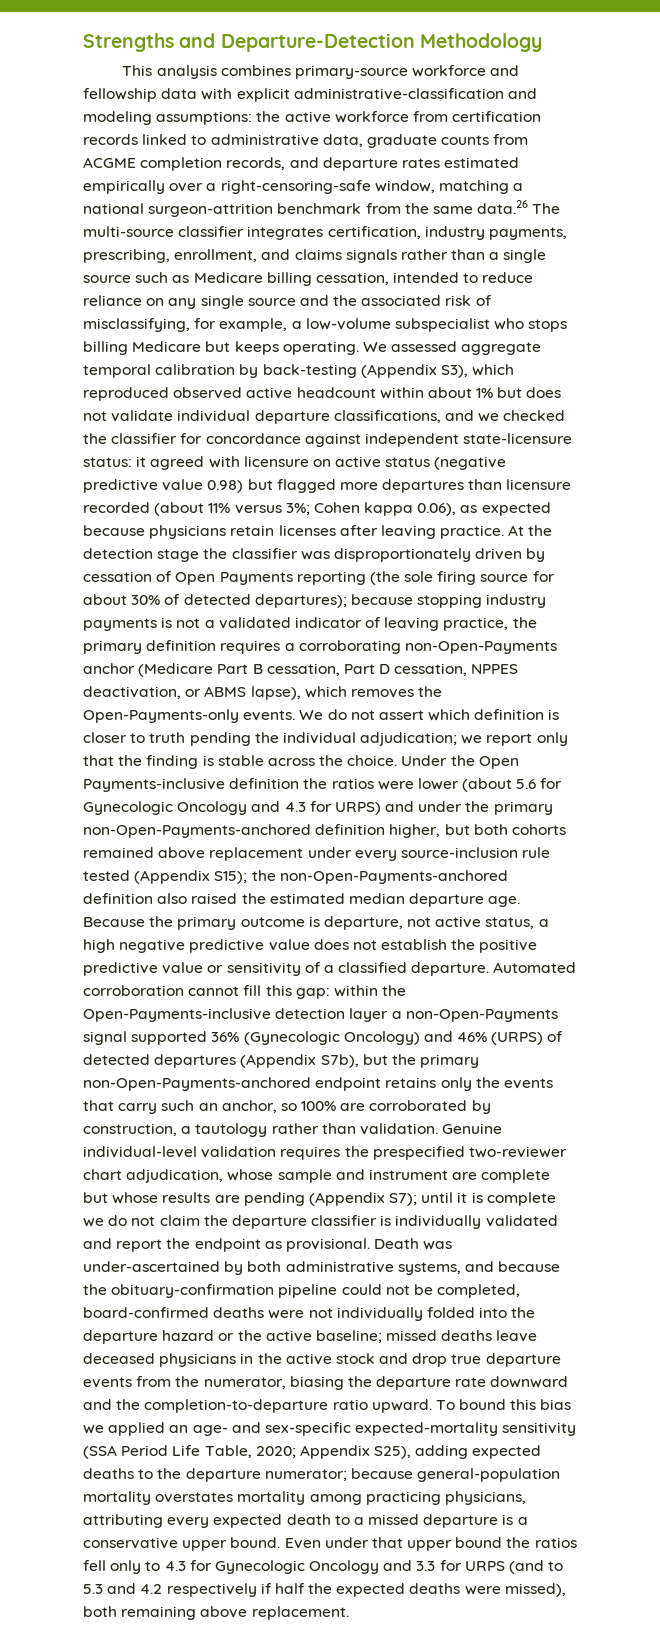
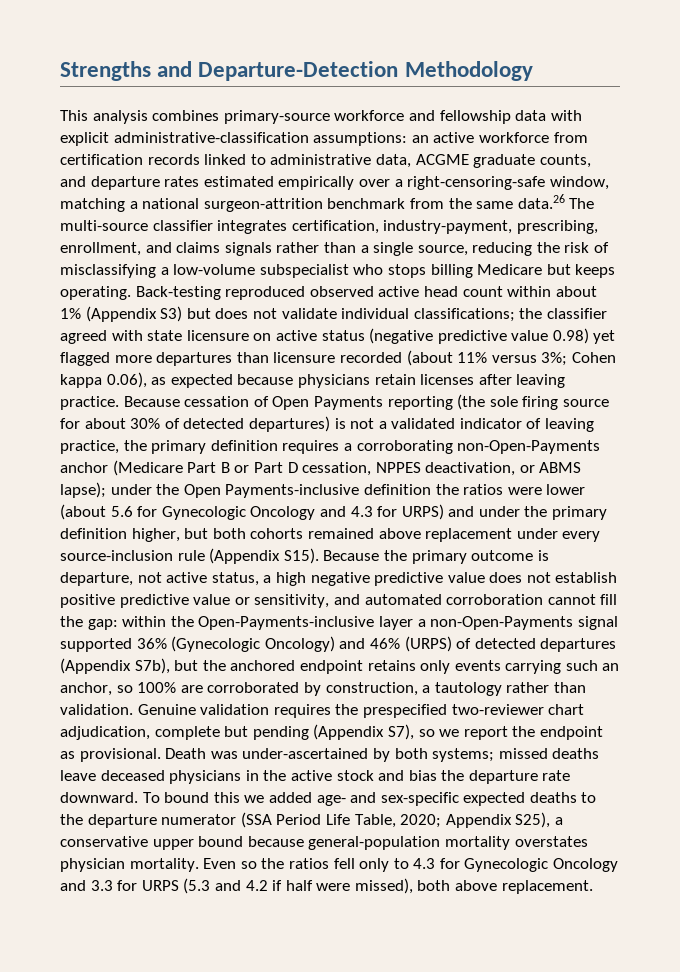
- This analysis combines primary-source workforce and fellowship data with explicit administrative-classification and modeling assumptions: the active workforce from certification records linked to administrative data, graduate counts from ACGME completion records, and departure rates estimated empirically over a right-censoring-safe window, matching a national surgeon-attrition benchmark from the same data.26 The multi-source classifier integrates certification, industry payments, prescribing, enrollment, and claims signals rather than a single source such as Medicare billing cessation, intended to reduce reliance on any single source and the associated risk of misclassifying, for example, a low-volume subspecialist who stops billing Medicare but keeps operating.
+ This analysis combines primary-source workforce and fellowship data with explicit administrative-classification assumptions: an active workforce from certification records linked to administrative data, ACGME graduate counts, and departure rates estimated empirically over a right-censoring-safe window, matching a national surgeon-attrition benchmark from the same data.26 The multi-source classifier integrates certification, industry-payment, prescribing, enrollment, and claims signals rather than a single source, reducing the risk of misclassifying a low-volume subspecialist who stops billing Medicare but keeps operating.
- We assessed aggregate temporal calibration by back-testing (Appendix S3), which reproduced observed active headcount within about 1% but does not validate individual departure classifications, and we checked the classifier for concordance against independent state-licensure status: it agreed with licensure on active status (negative predictive value 0.98) but flagged more departures than licensure recorded (about 11% versus 3%; Cohen kappa 0.06), as expected because physicians retain licenses after leaving practice.
+ Back-testing reproduced observed active head count within about 1% (Appendix S3) but does not validate individual classifications; the classifier agreed with state licensure on active status (negative predictive value 0.98) yet flagged more departures than licensure recorded (about 11% versus 3%; Cohen kappa 0.06), as expected because physicians retain licenses after leaving practice.
- At the detection stage the classifier was disproportionately driven by cessation of Open Payments reporting (the sole firing source for about 30% of detected departures); because stopping industry payments is not a validated indicator of leaving practice, the primary definition requires a corroborating non-Open-Payments anchor (Medicare Part B cessation, Part D cessation, NPPES deactivation, or ABMS lapse), which removes the Open-Payments-only events. We do not assert which definition is closer to truth pending the individual adjudication; we report only that the finding is stable across the choice. Under the Open Payments-inclusive definition the ratios were lower (about 5.6 for Gynecologic Oncology and 4.3 for URPS) and under the primary non-Open-Payments-anchored definition higher, but both cohorts remained above replacement under every source-inclusion rule tested (Appendix S15); the non-Open-Payments-anchored definition also raised the estimated median departure age.
+ Because cessation of Open Payments reporting (the sole firing source for about 30% of detected departures) is not a validated indicator of leaving practice, the primary definition requires a corroborating non-Open-Payments anchor (Medicare Part B or Part D cessation, NPPES deactivation, or ABMS lapse); under the Open Payments-inclusive definition the ratios were lower (about 5.6 for Gynecologic Oncology and 4.3 for URPS) and under the primary definition higher, but both cohorts remained above replacement under every source-inclusion rule (Appendix S15).
- Because the primary outcome is departure, not active status, a high negative predictive value does not establish the positive predictive value or sensitivity of a classified departure. Automated corroboration cannot fill this gap:
+ Because the primary outcome is departure, not active status, a high negative predictive value does not establish positive predictive value or sensitivity, and automated corroboration cannot fill the gap:
- within the Open-Payments-inclusive detection layer a non-Open-Payments signal supported 36% (Gynecologic Oncology) and 46% (URPS) of detected departures (Appendix S7b), but the primary non-Open-Payments-anchored endpoint retains only the events that carry such an anchor, so 100% are corroborated by construction, a tautology rather than validation.
+ within the Open-Payments-inclusive layer a non-Open-Payments signal supported 36% (Gynecologic Oncology) and 46% (URPS) of detected departures (Appendix S7b), but the anchored endpoint retains only events carrying such an anchor, so 100% are corroborated by construction, a tautology rather than validation.
- Genuine individual-level validation requires the prespecified two-reviewer chart adjudication, whose sample and instrument are complete but whose results are pending (Appendix S7); until it is complete we do not claim the departure classifier is individually validated and report the endpoint as provisional.
+ Genuine validation requires the prespecified two-reviewer chart adjudication, complete but pending (Appendix S7), so we report the endpoint as provisional.
- Death was under-ascertained by both administrative systems, and because the obituary-confirmation pipeline could not be completed, board-confirmed deaths were not individually folded into the departure hazard or the active baseline; missed deaths leave deceased physicians in the active stock and drop true departure events from the numerator, biasing the departure rate downward and the completion-to-departure ratio upward. To bound this bias we applied an age- and sex-specific expected-mortality sensitivity (SSA Period Life Table, 2020; Appendix S25), adding expected deaths to the departure numerator; because general-population mortality overstates mortality among practicing physicians, attributing every expected death to a missed departure is a conservative upper bound. Even under that upper bound the ratios fell only to 4.3 for Gynecologic Oncology and 3.3 for URPS (and to 5.3 and 4.2 respectively if half the expected deaths were missed), both remaining above replacement.
+ Death was under-ascertained by both systems; missed deaths leave deceased physicians in the active stock and bias the departure rate downward. To bound this we added age- and sex-specific expected deaths to the departure numerator (SSA Period Life Table, 2020; Appendix S25), a conservative upper bound because general-population mortality overstates physician mortality. Even so the ratios fell only to 4.3 for Gynecologic Oncology and 3.3 for URPS (5.3 and 4.2 if half were missed), both above replacement.

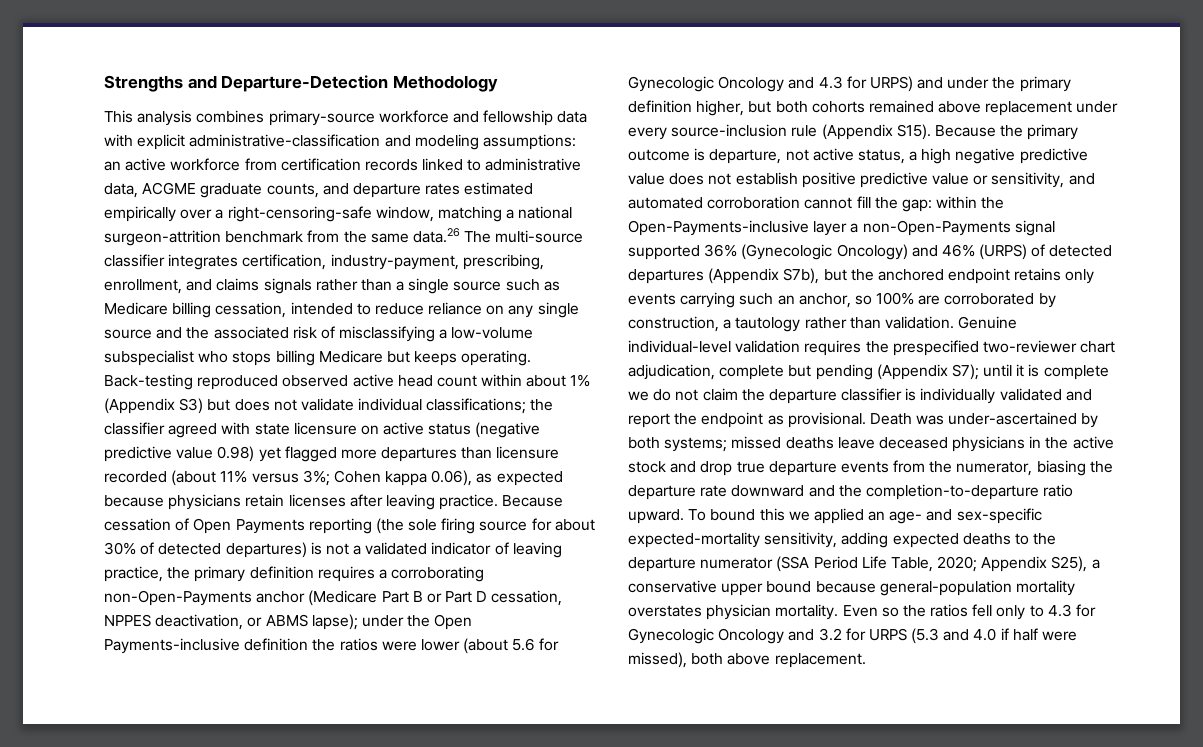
- This analysis combines primary-source workforce and fellowship data with explicit administrative-classification assumptions:
+ This analysis combines primary-source workforce and fellowship data with explicit administrative-classification and modeling assumptions:
- an active workforce from certification records linked to administrative data, ACGME graduate counts, and departure rates estimated empirically over a right-censoring-safe window, matching a national surgeon-attrition benchmark from the same data.26 The multi-source classifier integrates certification, industry-payment, prescribing, enrollment, and claims signals rather than a single source, reducing the risk of misclassifying a low-volume subspecialist who stops billing Medicare but keeps operating.
+ an active workforce from certification records linked to administrative data, ACGME graduate counts, and departure rates estimated empirically over a right-censoring-safe window, matching a national surgeon-attrition benchmark from the same data.26 The multi-source classifier integrates certification, industry-payment, prescribing, enrollment, and claims signals rather than a single source such as Medicare billing cessation, intended to reduce reliance on any single source and the associated risk of misclassifying a low-volume subspecialist who stops billing Medicare but keeps operating.
- Genuine validation requires the prespecified two-reviewer chart adjudication, complete but pending (Appendix S7), so we report the endpoint as provisional.
+ Genuine individual-level validation requires the prespecified two-reviewer chart adjudication, complete but pending (Appendix S7); until it is complete we do not claim the departure classifier is individually validated and report the endpoint as provisional.
- Death was under-ascertained by both systems; missed deaths leave deceased physicians in the active stock and bias the departure rate downward.
+ Death was under-ascertained by both systems; missed deaths leave deceased physicians in the active stock and drop true departure events from the numerator, biasing the departure rate downward and the completion-to-departure ratio upward.
- To bound this we added age- and sex-specific expected deaths to the departure numerator (SSA Period Life Table, 2020; Appendix S25), a conservative upper bound because general-population mortality overstates physician mortality.
+ To bound this we applied an age- and sex-specific expected-mortality sensitivity, adding expected deaths to the departure numerator (SSA Period Life Table, 2020; Appendix S25), a conservative upper bound because general-population mortality overstates physician mortality.
- Even so the ratios fell only to 4.3 for Gynecologic Oncology and 3.3 for URPS (5.3 and 4.2 if half were missed), both above replacement.
+ Even so the ratios fell only to 4.3 for Gynecologic Oncology and 3.2 for URPS (5.3 and 4.0 if half were missed), both above replacement.

